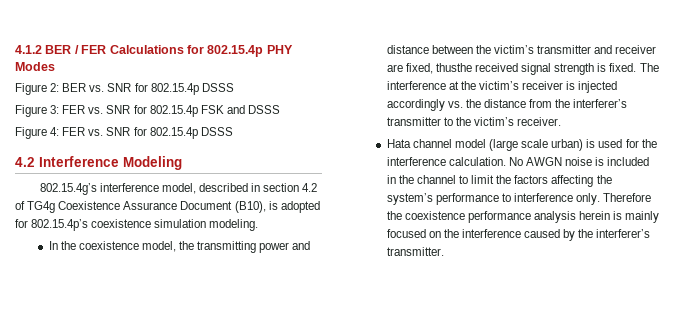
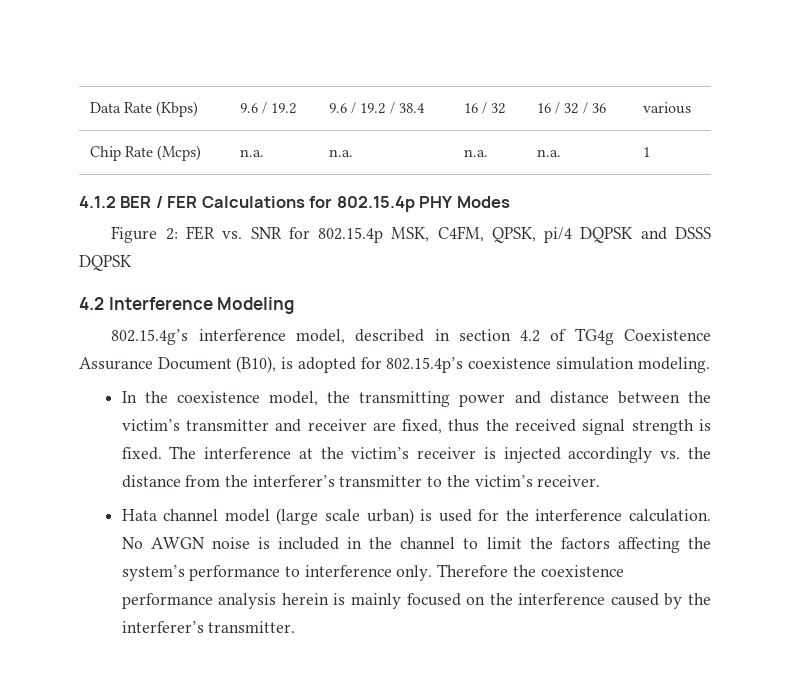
+ Data Rate (Kbps) | 9.6 / 19.2 | 9.6 / 19.2 / 38.4 | 16 / 32 | 16 / 32 / 36 | various
+ Chip Rate (Mcps) | n.a. | n.a. | n.a. | n.a. | 1
- Figure 2: BER vs. SNR for 802.15.4p DSSS
- Figure 3: FER vs. SNR for 802.15.4p FSK and DSSS
- Figure 4: FER vs. SNR for 802.15.4p DSSS
+ Figure 2: FER vs. SNR for 802.15.4p MSK, C4FM, QPSK, pi/4 DQPSK and DSSS DQPSK
- In the coexistence model, the transmitting power and distance between the victim’s transmitter and receiver are fixed, thusthe received signal strength is fixed.
+ In the coexistence model, the transmitting power and distance between the victim’s transmitter and receiver are fixed, thus the received signal strength is fixed.

